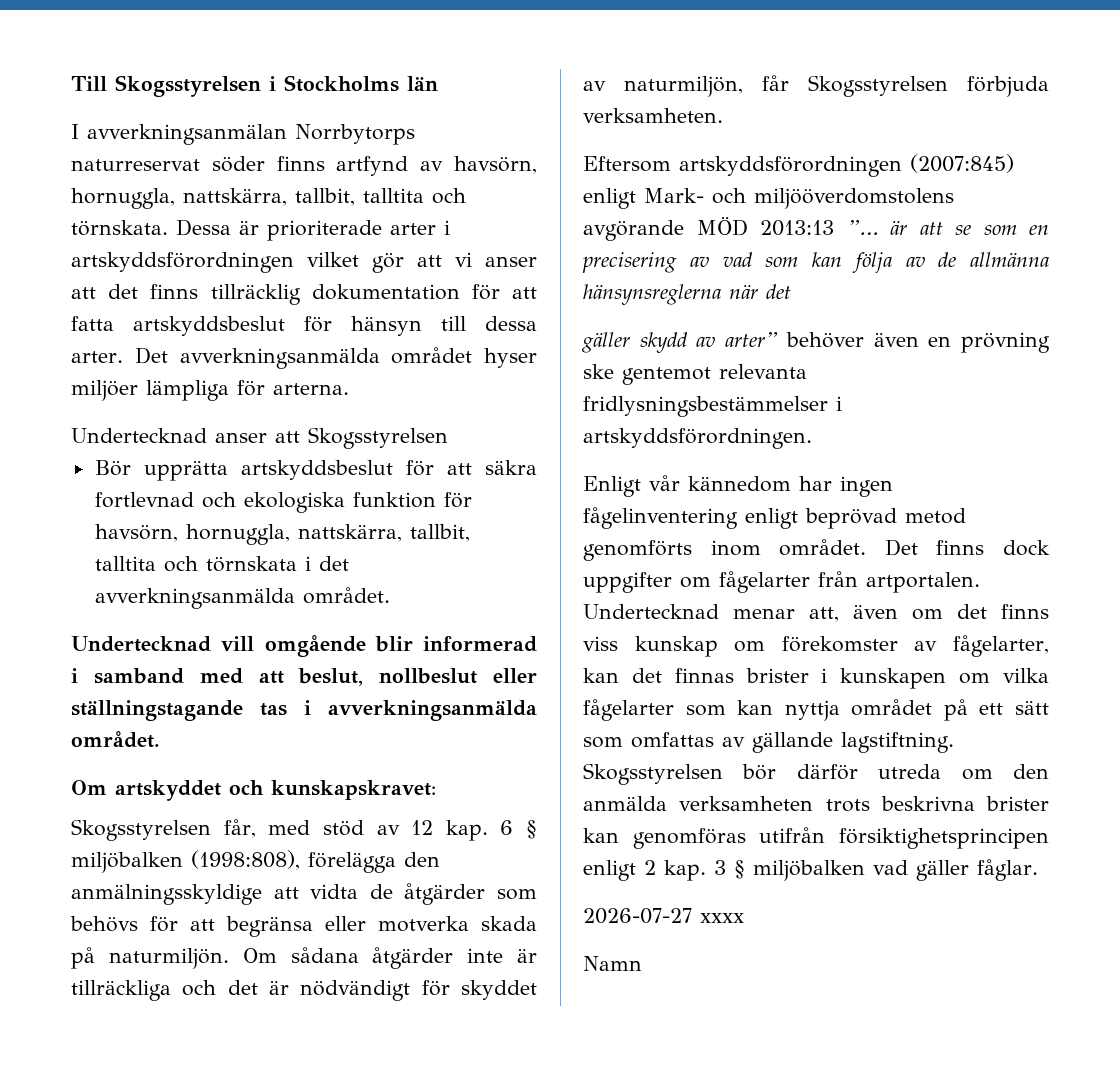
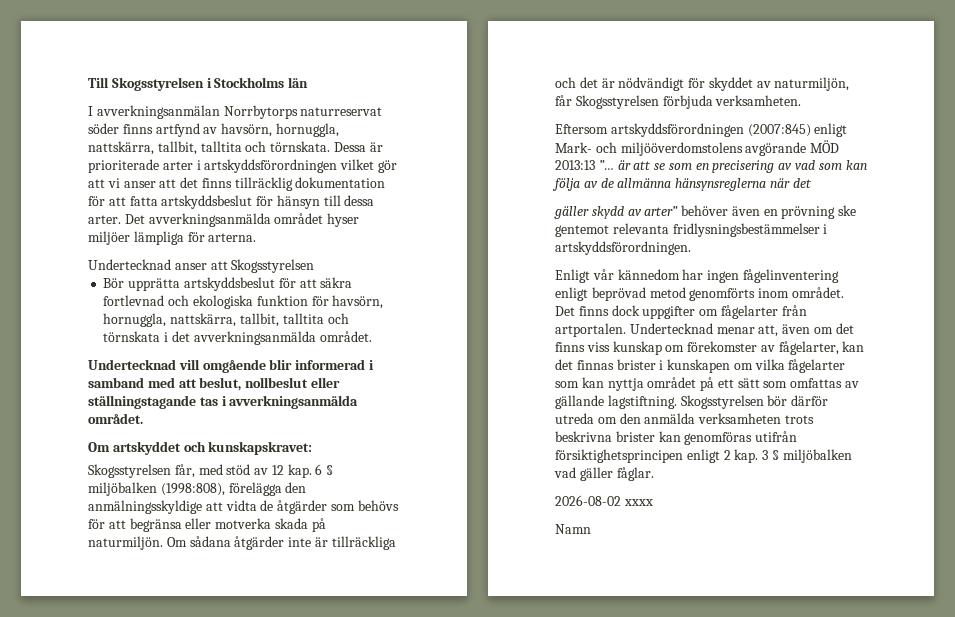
- 2026-07-27 xxxx
+ 2026-08-02 xxxx

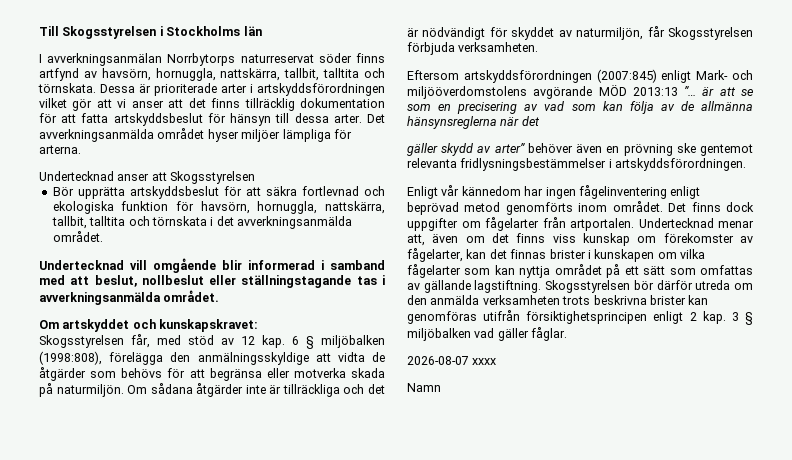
- 2026-08-02 xxxx
+ 2026-08-07 xxxx

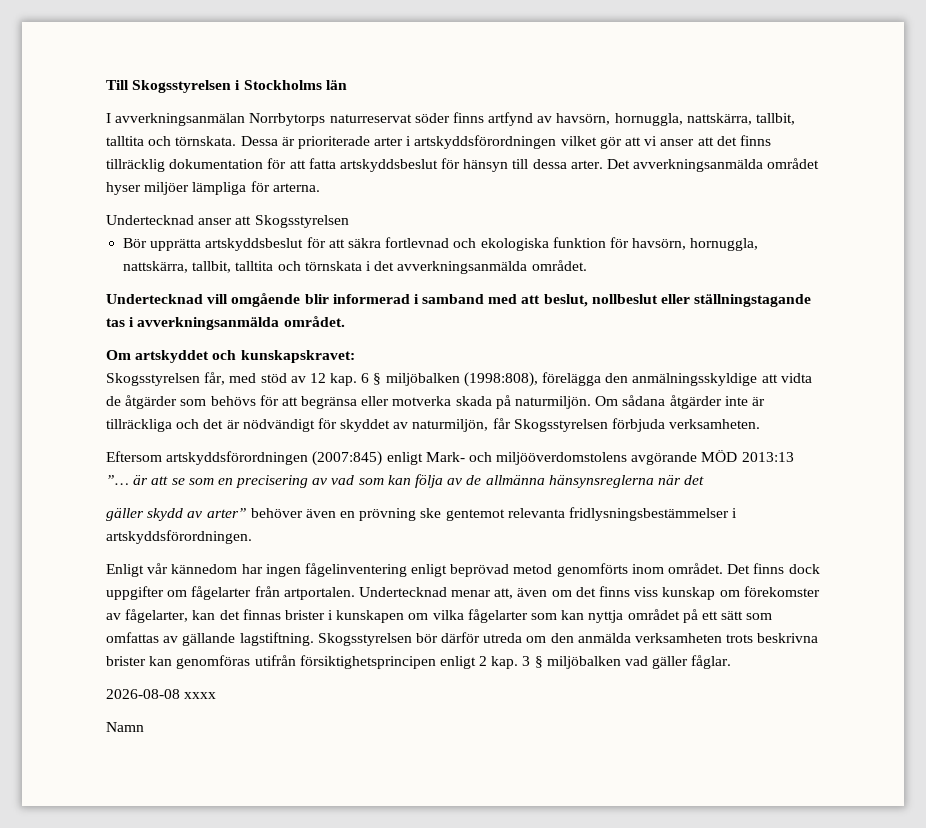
- 2026-08-07 xxxx
+ 2026-08-08 xxxx

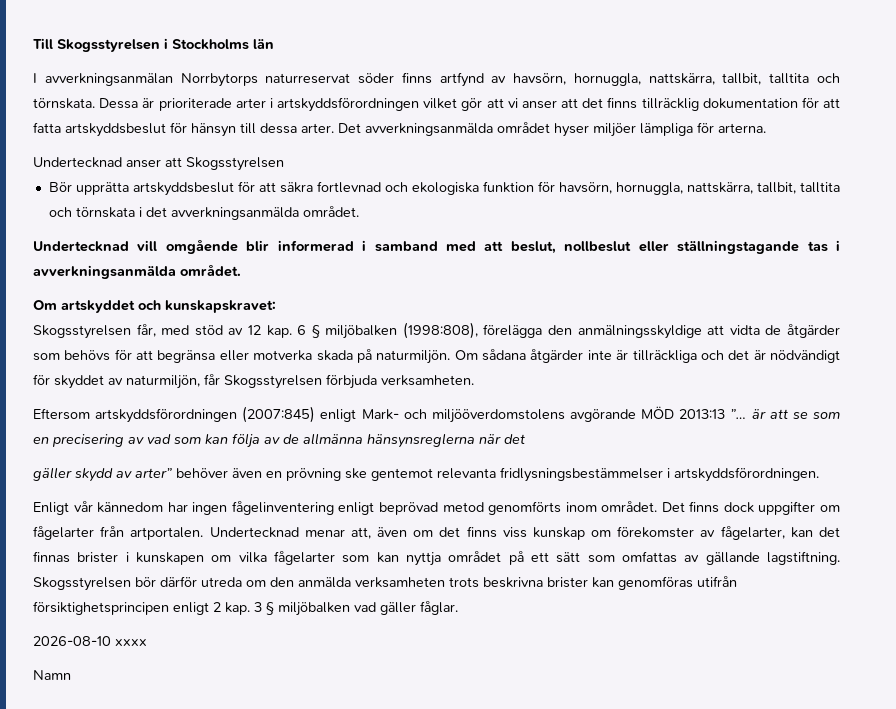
- 2026-08-08 xxxx
+ 2026-08-10 xxxx

